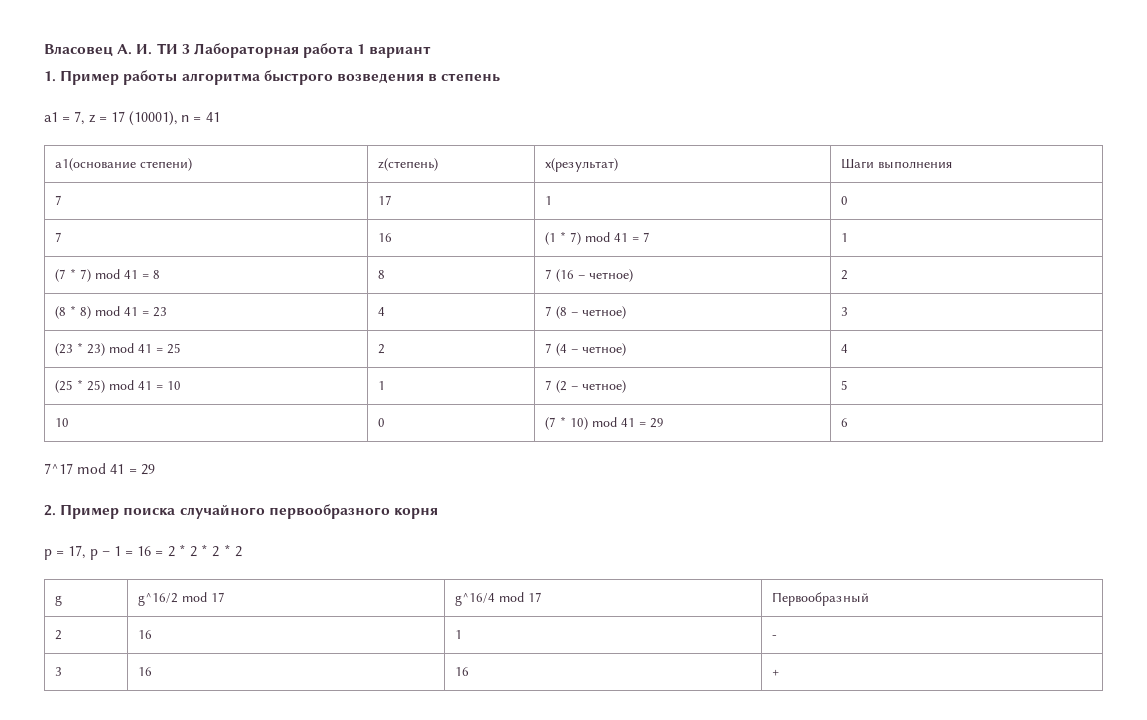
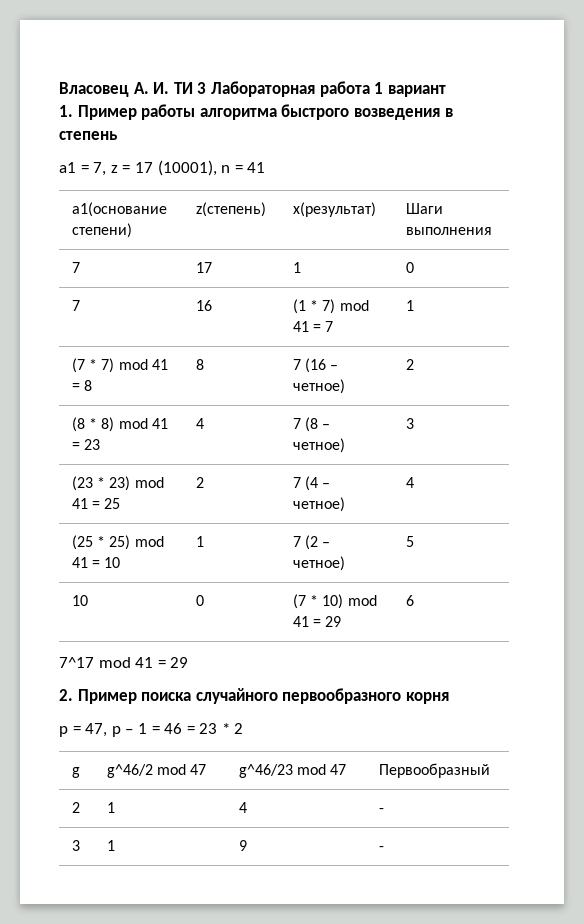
- p = 17, p – 1 = 16 = 2 * 2 * 2 * 2
- g | g^16/2 mod 17 | g^16/4 mod 17 | Первообразный
+ p = 47, p – 1 = 46 = 23 * 2
+ g | g^46/2 mod 47 | g^46/23 mod 47 | Первообразный
- 2 | 16 | 1 | -
+ 2 | 1 | 4 | -
- 3 | 16 | 16 | +
+ 3 | 1 | 9 | -

